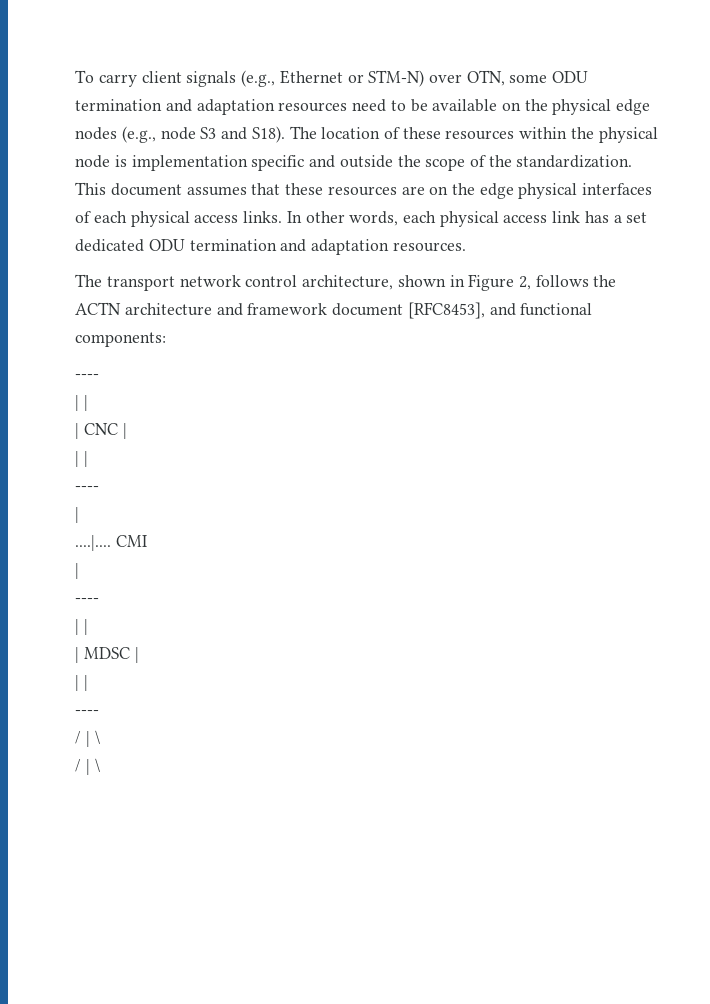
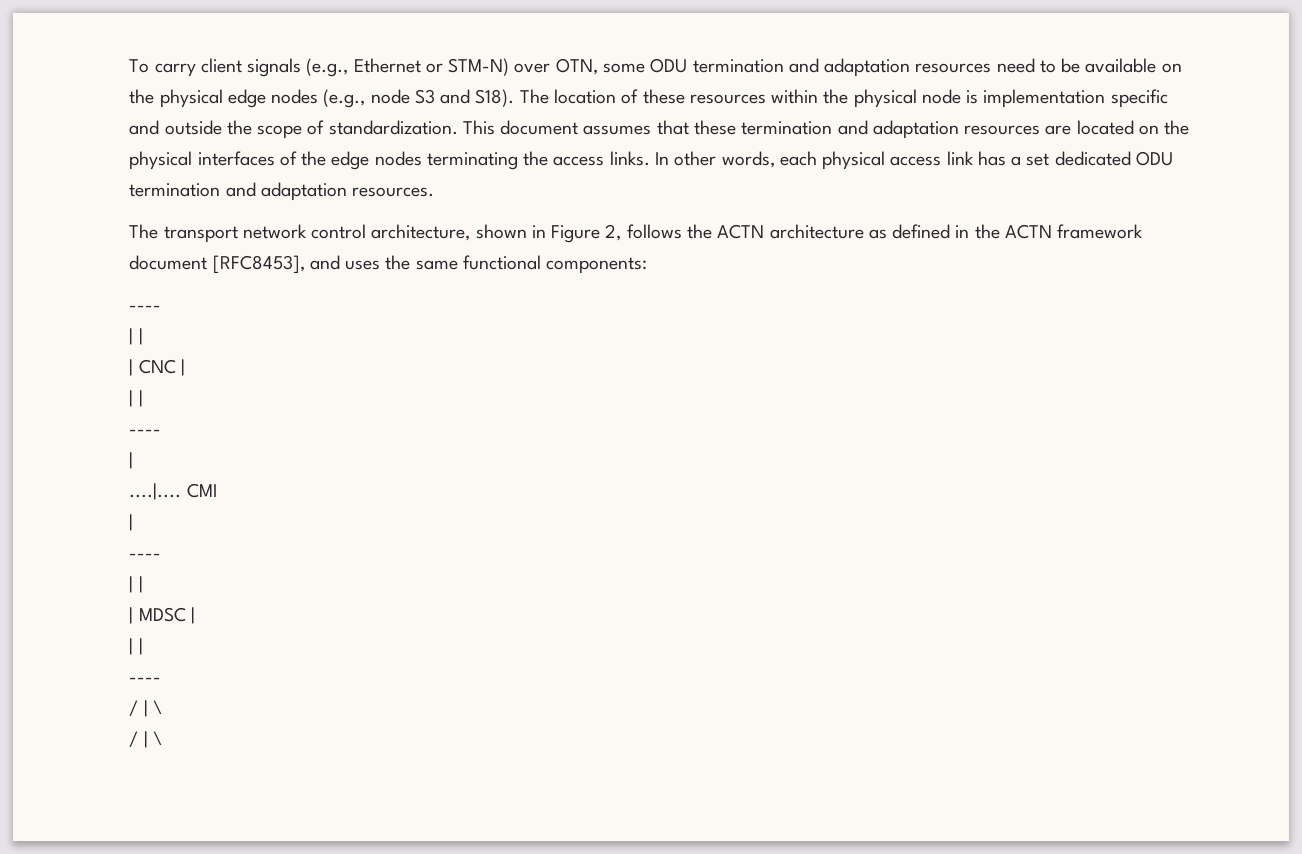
- The location of these resources within the physical node is implementation specific and outside the scope of the standardization.
+ The location of these resources within the physical node is implementation specific and outside the scope of standardization.
- This document assumes that these resources are on the edge physical interfaces of each physical access links.
+ This document assumes that these termination and adaptation resources are located on the physical interfaces of the edge nodes terminating the access links.
- The transport network control architecture, shown in Figure 2, follows the ACTN architecture and framework document [RFC8453], and functional components:
+ The transport network control architecture, shown in Figure 2, follows the ACTN architecture as defined in the ACTN framework document [RFC8453], and uses the same functional components:

